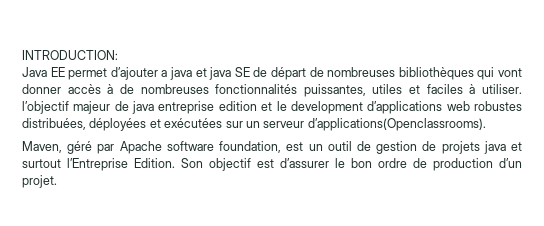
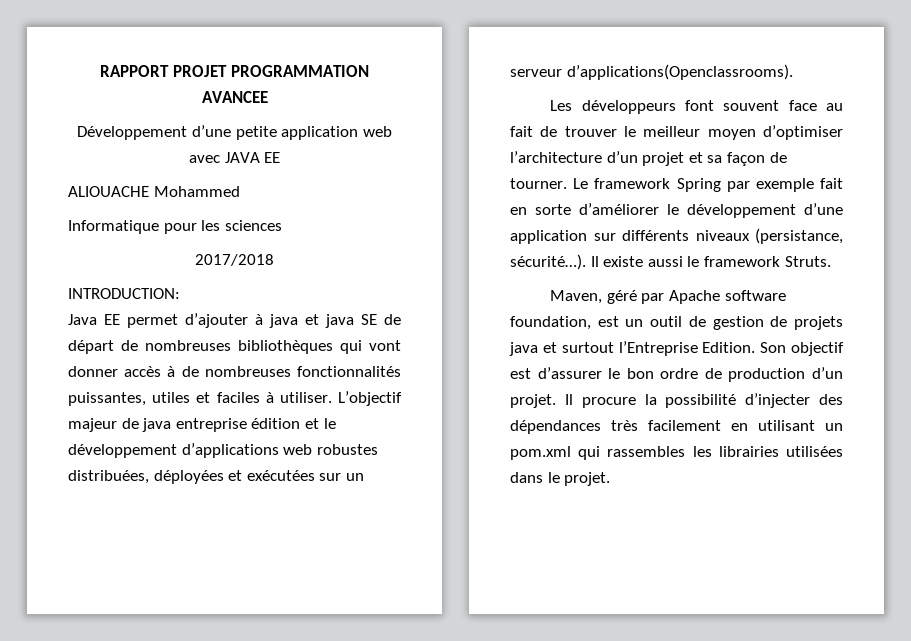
+ RAPPORT PROJET PROGRAMMATION AVANCEE
+ Développement d’une petite application web avec JAVA EE
+ ALIOUACHE Mohammed
+ Informatique pour les sciences
+ 2017/2018
- Java EE permet d’ajouter a java et java SE de départ de nombreuses bibliothèques qui vont donner accès à de nombreuses fonctionnalités puissantes, utiles et faciles à utiliser. l’objectif majeur de java entreprise edition et le development d’applications web robustes distribuées, déployées et exécutées sur un serveur d’applications(Openclassrooms).
+ Java EE permet d’ajouter à java et java SE de départ de nombreuses bibliothèques qui vont donner accès à de nombreuses fonctionnalités puissantes, utiles et faciles à utiliser. L’objectif majeur de java entreprise édition et le développement d’applications web robustes distribuées, déployées et exécutées sur un serveur d’applications(Openclassrooms).
+ Les développeurs font souvent face au fait de trouver le meilleur moyen d’optimiser l’architecture d’un projet et sa façon de tourner. Le framework Spring par exemple fait en sorte d’améliorer le développement d’une application sur différents niveaux (persistance, sécurité…). Il existe aussi le framework Struts.
+ Il procure la possibilité d’injecter des dépendances très facilement en utilisant un pom.xml qui rassembles les librairies utilisées dans le projet.

